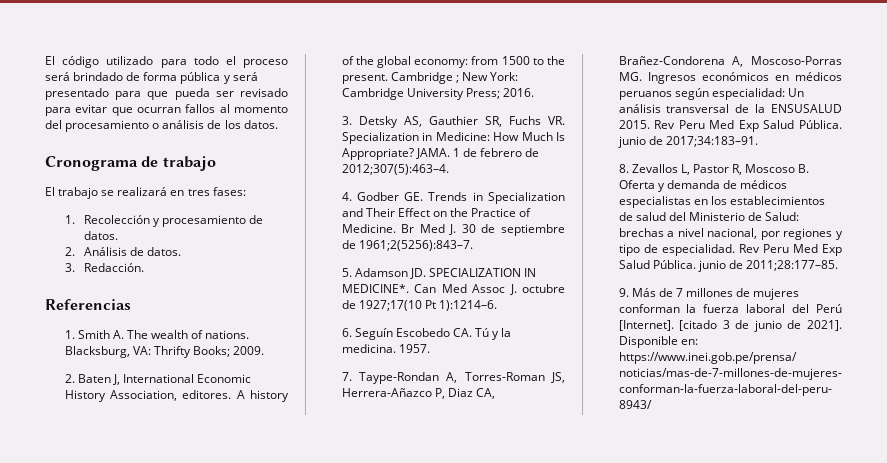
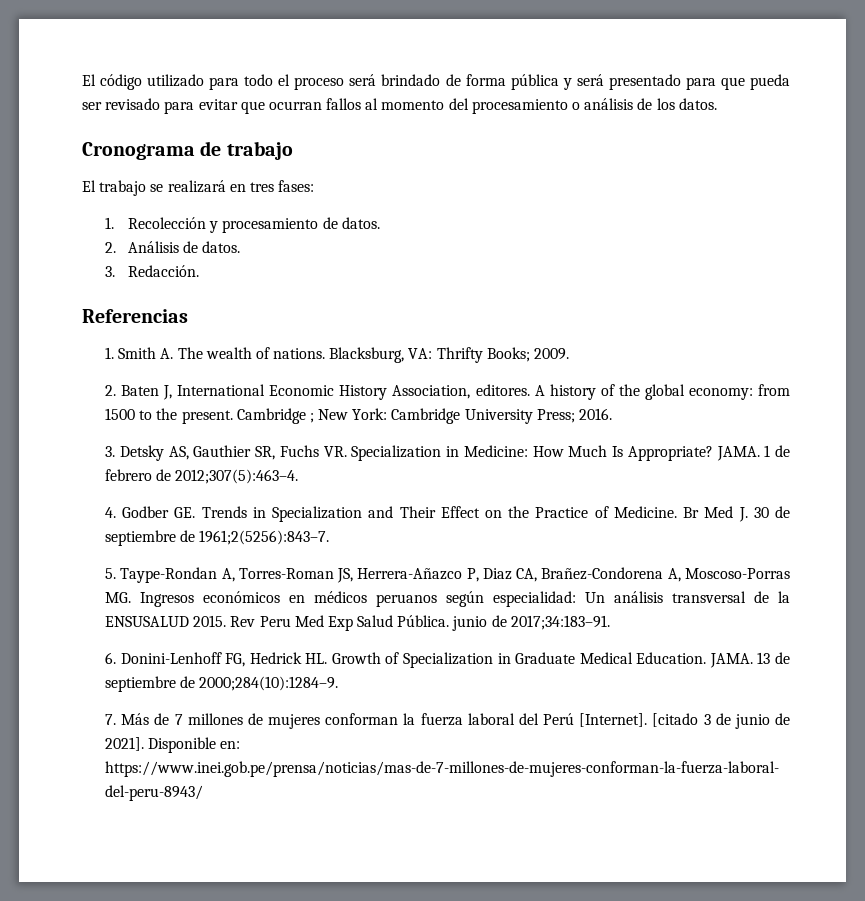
- 5. Adamson JD. SPECIALIZATION IN MEDICINE*. Can Med Assoc J. octubre de 1927;17(10 Pt 1):1214–6.
- 6. Seguín Escobedo CA. Tú y la medicina. 1957.
- 7. Taype-Rondan A, Torres-Roman JS, Herrera-Añazco P, Diaz CA, Brañez-Condorena A, Moscoso-Porras MG. Ingresos económicos en médicos peruanos según especialidad: Un análisis transversal de la ENSUSALUD 2015.
+ 5. Taype-Rondan A, Torres-Roman JS, Herrera-Añazco P, Diaz CA, Brañez-Condorena A, Moscoso-Porras MG. Ingresos económicos en médicos peruanos según especialidad: Un análisis transversal de la ENSUSALUD 2015.
- 8. Zevallos L, Pastor R, Moscoso B. Oferta y demanda de médicos especialistas en los establecimientos de salud del Ministerio de Salud: brechas a nivel nacional, por regiones y tipo de especialidad. Rev Peru Med Exp Salud Pública. junio de 2011;28:177–85.
- 9. Más de 7 millones de mujeres conforman la fuerza laboral del Perú [Internet].
+ 6. Donini-Lenhoff FG, Hedrick HL. Growth of Specialization in Graduate Medical Education. JAMA. 13 de septiembre de 2000;284(10):1284–9.
+ 7. Más de 7 millones de mujeres conforman la fuerza laboral del Perú [Internet].

